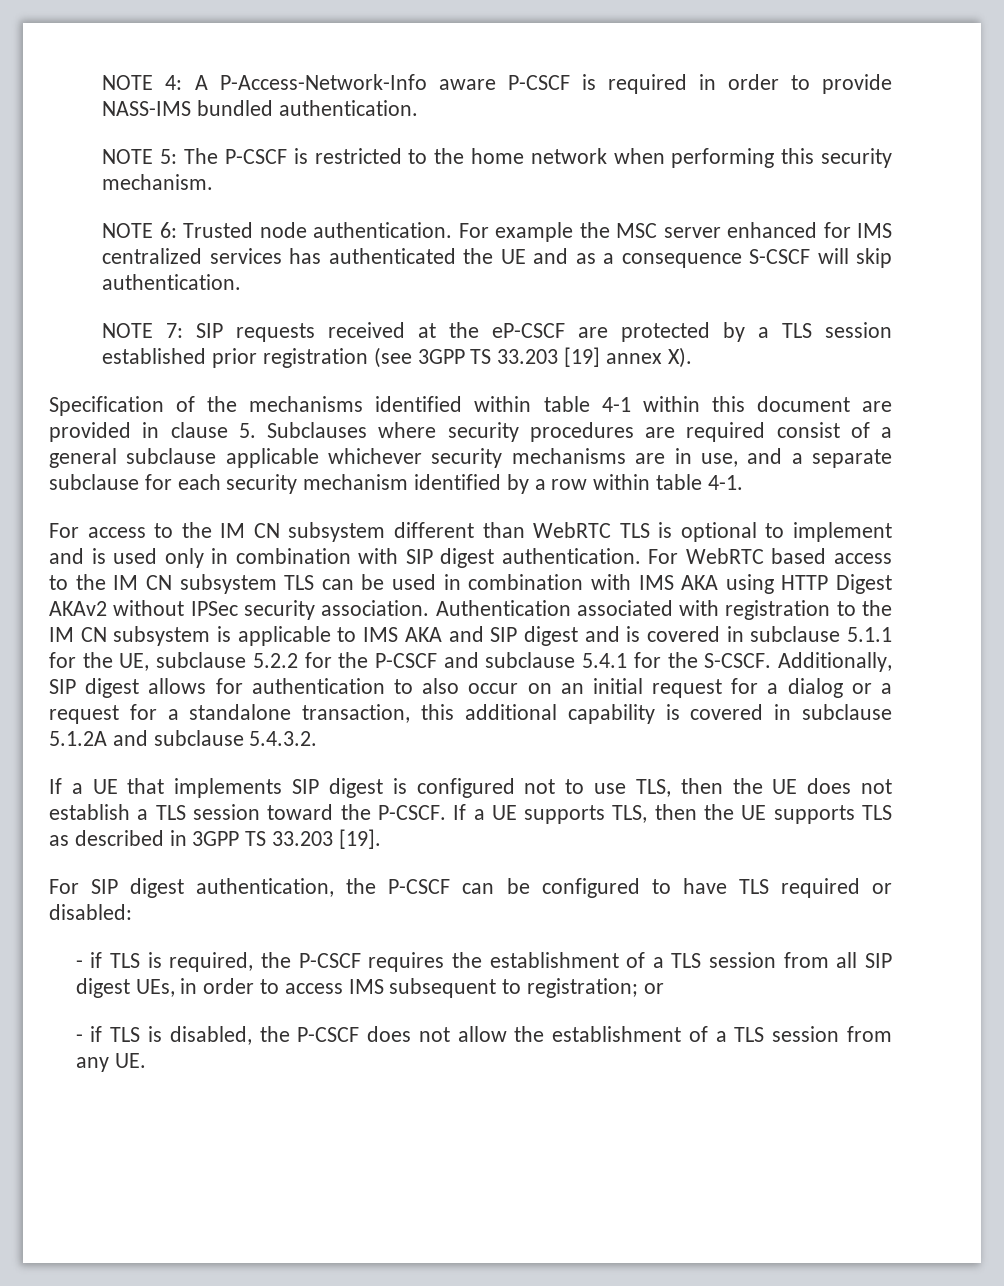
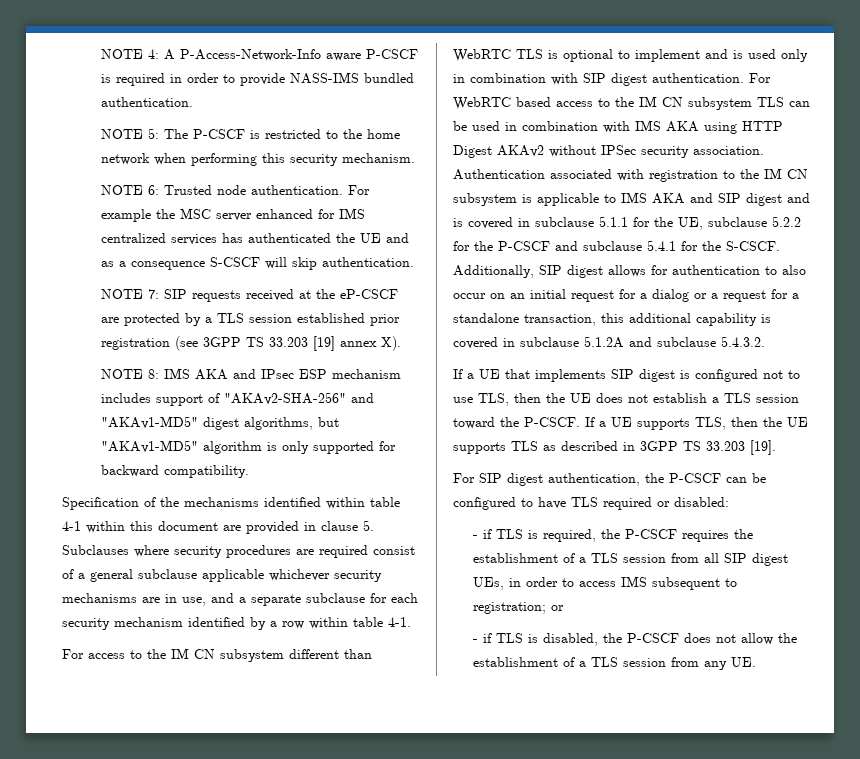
+ NOTE 8: IMS AKA and IPsec ESP mechanism includes support of "AKAv2-SHA-256" and "AKAv1-MD5" digest algorithms, but "AKAv1-MD5" algorithm is only supported for backward compatibility.

